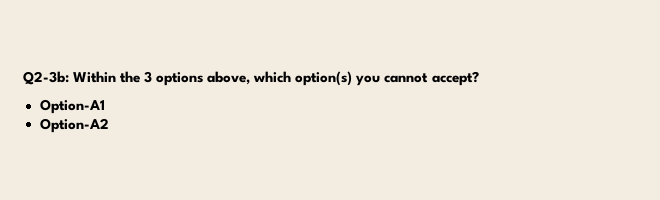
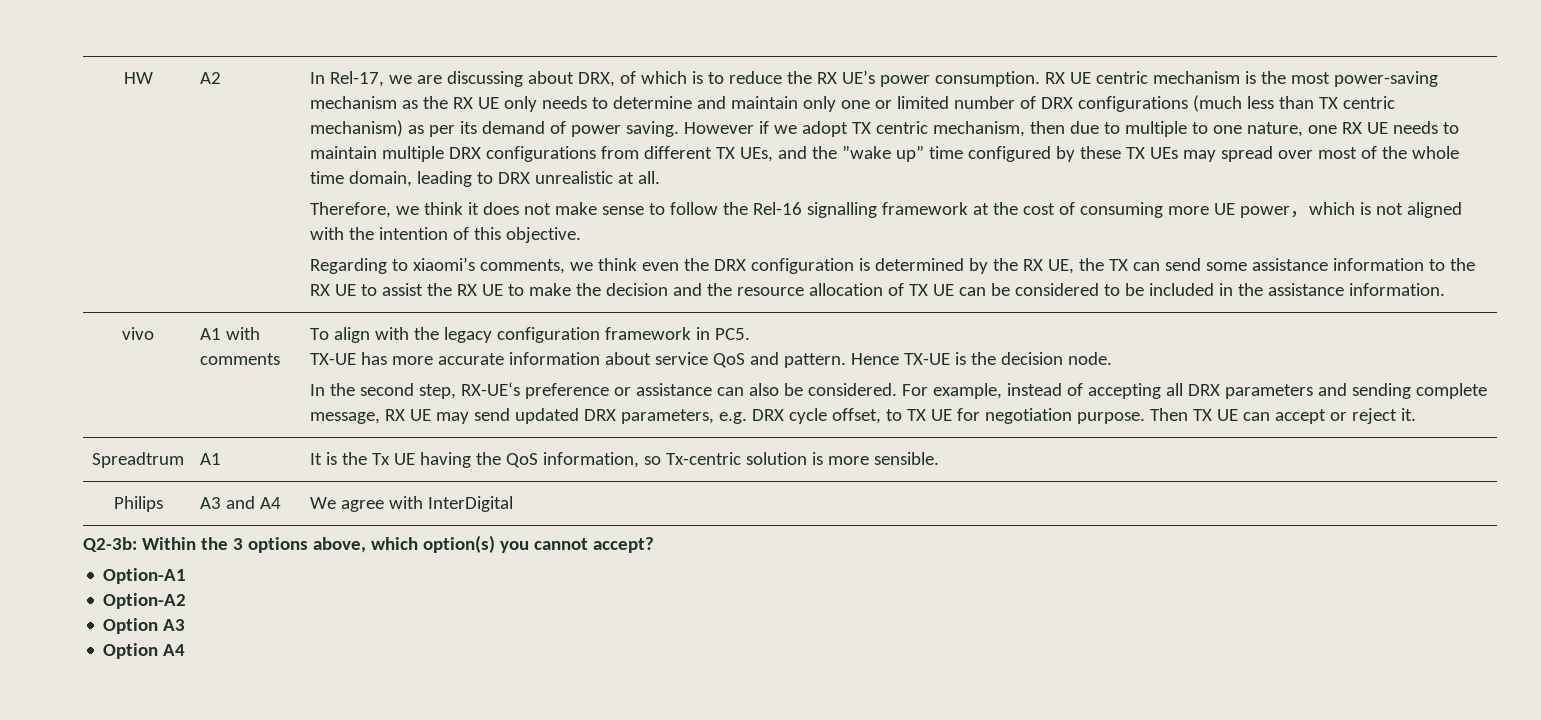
+ HW | A2 | In Rel-17, we are discussing about DRX, of which is to reduce the RX UE’s power consumption. RX UE centric mechanism is the most power-saving mechanism as the RX UE only needs to determine and maintain only one or limited number of DRX configurations (much less than TX centric mechanism) as per its demand of power saving. However if we adopt TX centric mechanism, then due to multiple to one nature, one RX UE needs to maintain multiple DRX configurations from different TX UEs, and the ”wake up” time configured by these TX UEs may spread over most of the whole time domain, leading to DRX unrealistic at all.
+ Therefore, we think it does not make sense to follow the Rel-16 signalling framework at the cost of consuming more UE power，which is not aligned with the intention of this objective.
+ Regarding to xiaomi’s comments, we think even the DRX configuration is determined by the RX UE, the TX can send some assistance information to the RX UE to assist the RX UE to make the decision and the resource allocation of TX UE can be considered to be included in the assistance information.
+ vivo | A1 with comments | To align with the legacy configuration framework in PC5.
+ TX-UE has more accurate information about service QoS and pattern. Hence TX-UE is the decision node.
+ In the second step, RX-UE‘s preference or assistance can also be considered. For example, instead of accepting all DRX parameters and sending complete message, RX UE may send updated DRX parameters, e.g. DRX cycle offset, to TX UE for negotiation purpose. Then TX UE can accept or reject it.
+ Spreadtrum | A1 | It is the Tx UE having the QoS information, so Tx-centric solution is more sensible.
+ Philips | A3 and A4 | We agree with InterDigital
+ Option A3
+ Option A4

